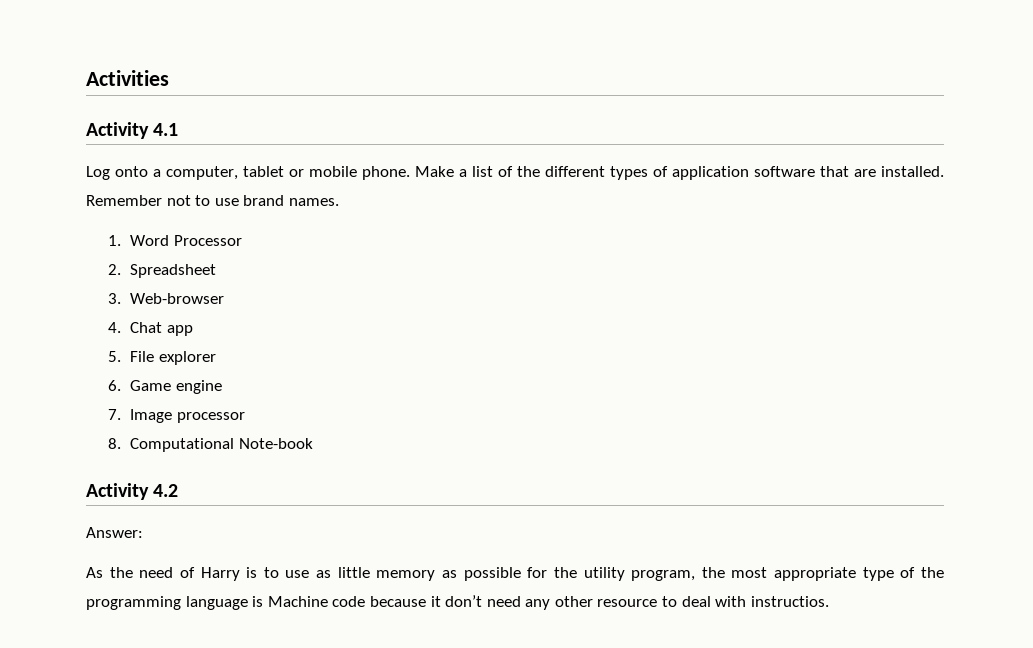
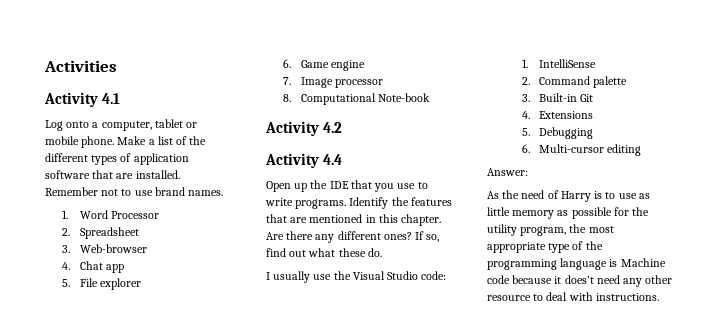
+ Activity 4.4
+ Open up the IDE that you use to write programs. Identify the features that are mentioned in this chapter. Are there any different ones? If so, find out what these do.
+ I usually use the Visual Studio code:
+ 1. IntelliSense
+ 2. Command palette
+ 3. Built-in Git
+ 4. Extensions
+ 5. Debugging
+ 6. Multi-cursor editing
- As the need of Harry is to use as little memory as possible for the utility program, the most appropriate type of the programming language is Machine code because it don’t need any other resource to deal with instructios.
+ As the need of Harry is to use as little memory as possible for the utility program, the most appropriate type of the programming language is Machine code because it does’t need any other resource to deal with instructions.

